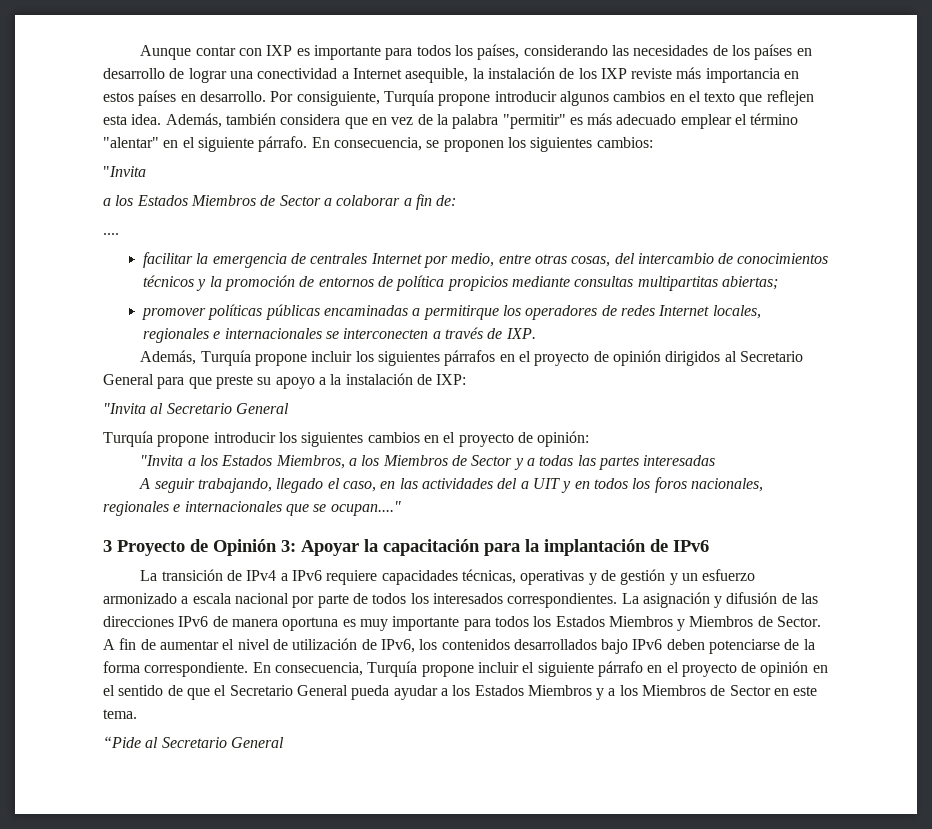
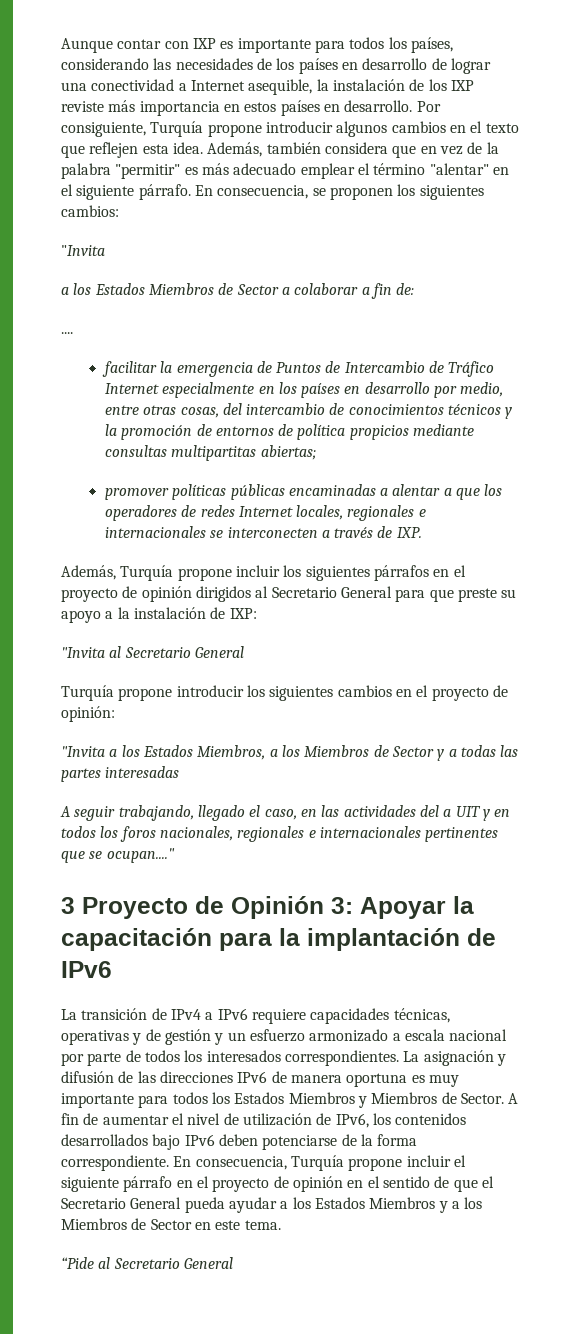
- facilitar la emergencia de centrales Internet por medio, entre otras cosas, del intercambio de conocimientos técnicos y la promoción de entornos de política propicios mediante consultas multipartitas abiertas;
+ facilitar la emergencia de Puntos de Intercambio de Tráfico Internet especialmente en los países en desarrollo por medio, entre otras cosas, del intercambio de conocimientos técnicos y la promoción de entornos de política propicios mediante consultas multipartitas abiertas;
- promover políticas públicas encaminadas a permitirque los operadores de redes Internet locales, regionales e internacionales se interconecten a través de IXP.
+ promover políticas públicas encaminadas a alentar a que los operadores de redes Internet locales, regionales e internacionales se interconecten a través de IXP.
- A seguir trabajando, llegado el caso, en las actividades del a UIT y en todos los foros nacionales, regionales e internacionales que se ocupan...."
+ A seguir trabajando, llegado el caso, en las actividades del a UIT y en todos los foros nacionales, regionales e internacionales pertinentes que se ocupan...."

